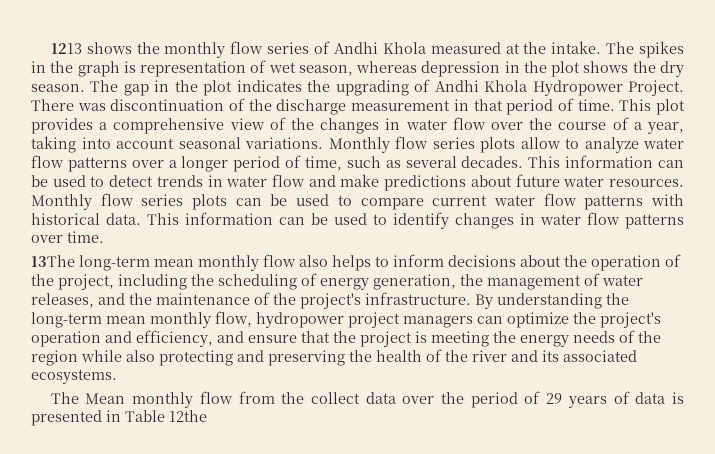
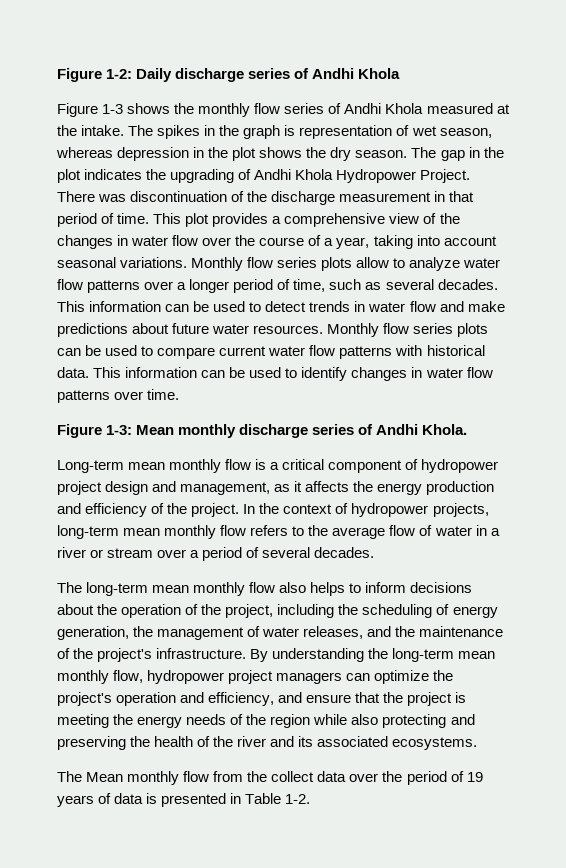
- 1213 shows the monthly flow series of Andhi Khola measured at the intake.
+ Figure 1-2: Daily discharge series of Andhi Khola
+ Figure 1-3 shows the monthly flow series of Andhi Khola measured at the intake.
- 13The long-term mean monthly flow also helps to inform decisions about the operation of the project, including the scheduling of energy generation, the management of water releases, and the maintenance of the project's infrastructure.
+ Figure 1-3: Mean monthly discharge series of Andhi Khola.
+ Long-term mean monthly flow is a critical component of hydropower project design and management, as it affects the energy production and efficiency of the project. In the context of hydropower projects, long-term mean monthly flow refers to the average flow of water in a river or stream over a period of several decades.
+ The long-term mean monthly flow also helps to inform decisions about the operation of the project, including the scheduling of energy generation, the management of water releases, and the maintenance of the project's infrastructure.
- The Mean monthly flow from the collect data over the period of 29 years of data is presented in Table 12the
+ The Mean monthly flow from the collect data over the period of 19 years of data is presented in Table 1-2.

